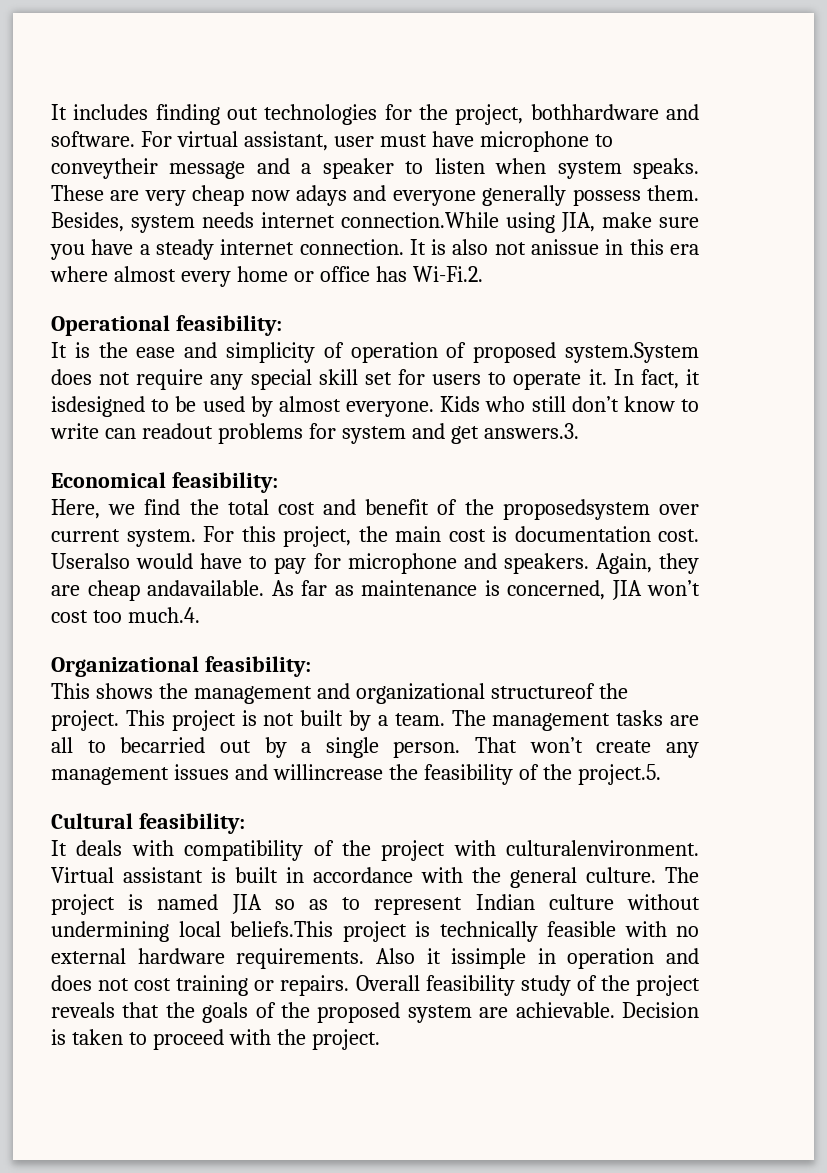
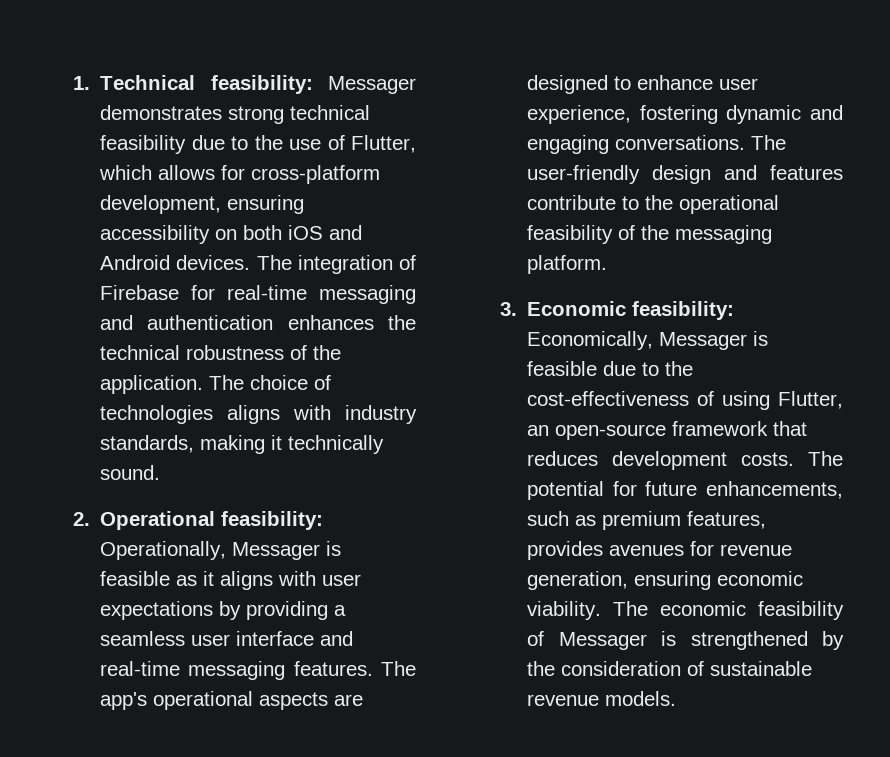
- It includes finding out technologies for the project, bothhardware and software. For virtual assistant, user must have microphone to conveytheir message and a speaker to listen when system speaks. These are very cheap now adays and everyone generally possess them. Besides, system needs internet connection.While using JIA, make sure you have a steady internet connection. It is also not anissue in this era where almost every home or office has Wi-Fi.2.
- Operational feasibility:
- It is the ease and simplicity of operation of proposed system.System does not require any special skill set for users to operate it. In fact, it isdesigned to be used by almost everyone. Kids who still don’t know to write can readout problems for system and get answers.3.
- Economical feasibility:
- Here, we find the total cost and benefit of the proposedsystem over current system. For this project, the main cost is documentation cost. Useralso would have to pay for microphone and speakers. Again, they are cheap andavailable. As far as maintenance is concerned, JIA won’t cost too much.4.
- Organizational feasibility:
- This shows the management and organizational structureof the project. This project is not built by a team. The management tasks are all to becarried out by a single person. That won’t create any management issues and willincrease the feasibility of the project.5.
- Cultural feasibility:
- It deals with compatibility of the project with culturalenvironment. Virtual assistant is built in accordance with the general culture. The project is named JIA so as to represent Indian culture without undermining local beliefs.This project is technically feasible with no external hardware requirements. Also it issimple in operation and does not cost training or repairs. Overall feasibility study of the project reveals that the goals of the proposed system are achievable. Decision is taken to proceed with the project.
+ 1. Technical feasibility: Messager demonstrates strong technical feasibility due to the use of Flutter, which allows for cross-platform development, ensuring accessibility on both iOS and Android devices. The integration of Firebase for real-time messaging and authentication enhances the technical robustness of the application. The choice of technologies aligns with industry standards, making it technically sound.
+ 2. Operational feasibility: Operationally, Messager is feasible as it aligns with user expectations by providing a seamless user interface and real-time messaging features. The app's operational aspects are designed to enhance user experience, fostering dynamic and engaging conversations. The user-friendly design and features contribute to the operational feasibility of the messaging platform.
+ 3. Economic feasibility: Economically, Messager is feasible due to the cost-effectiveness of using Flutter, an open-source framework that reduces development costs. The potential for future enhancements, such as premium features, provides avenues for revenue generation, ensuring economic viability. The economic feasibility of Messager is strengthened by the consideration of sustainable revenue models.

